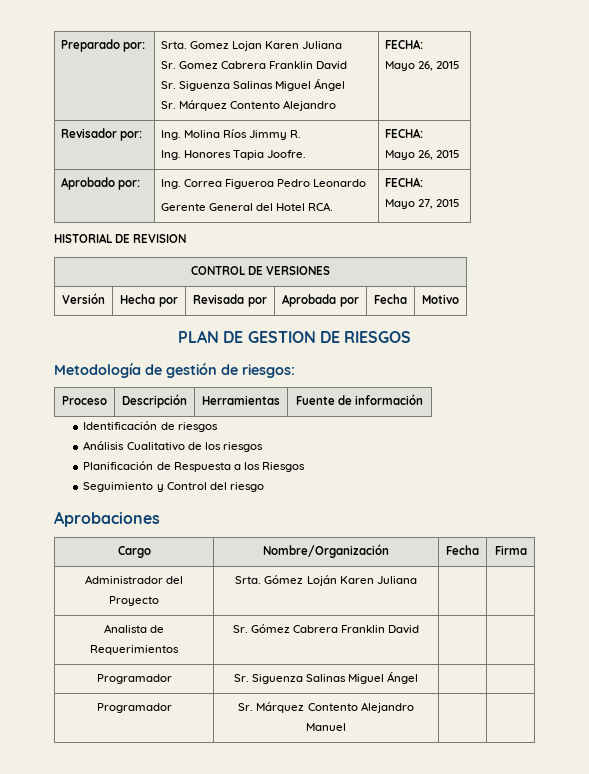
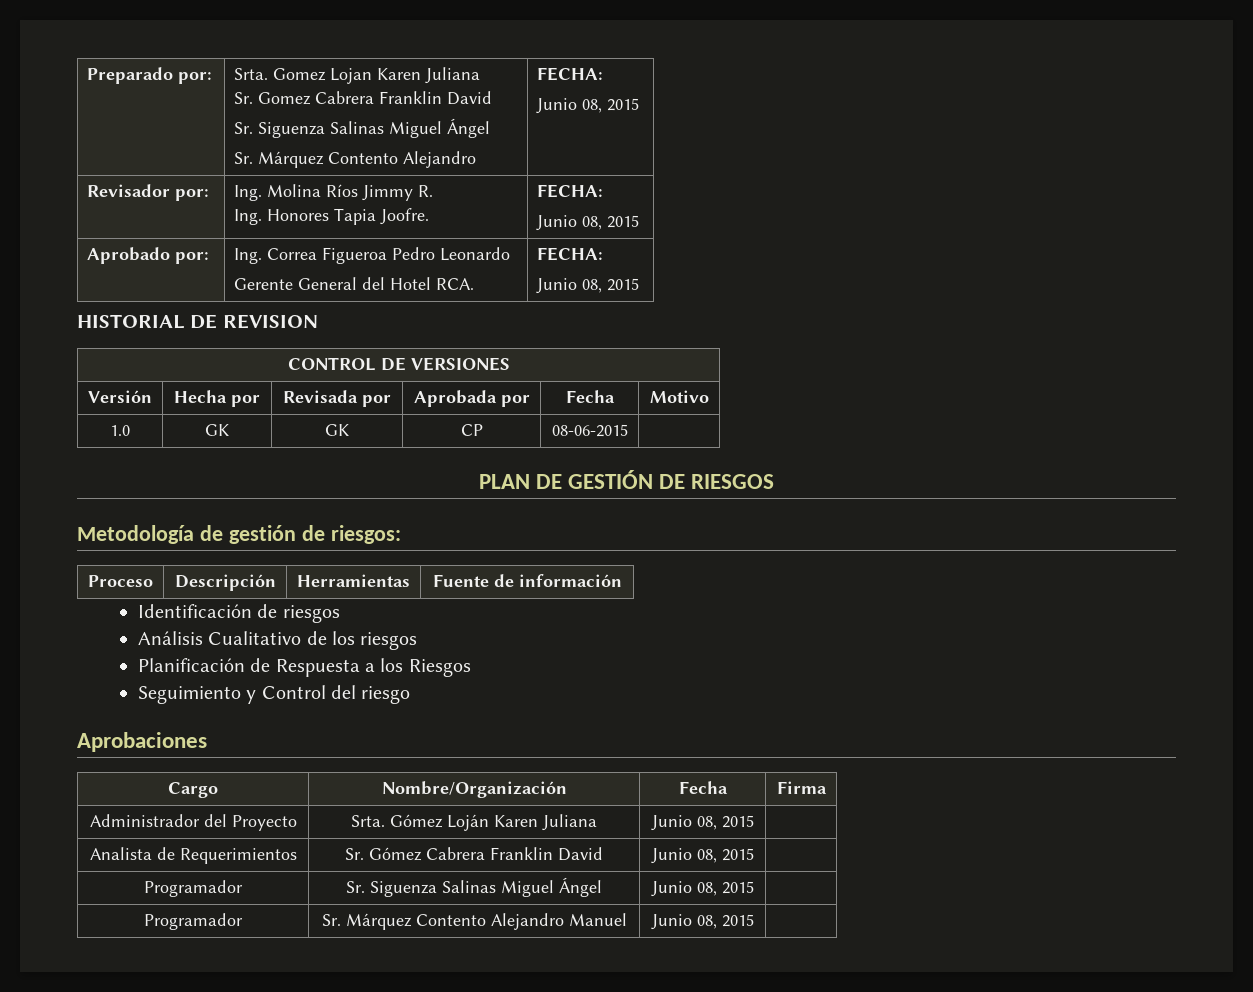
  Preparado por: | Srta. Gomez Lojan Karen Juliana
  Sr. Gomez Cabrera Franklin David
  Sr. Siguenza Salinas Miguel Ángel
  Sr. Márquez Contento Alejandro | FECHA:
- Mayo 26, 2015
+ Junio 08, 2015
  Revisador por: | Ing. Molina Ríos Jimmy R.
  Ing. Honores Tapia Joofre. | FECHA:
- Mayo 26, 2015
+ Junio 08, 2015
  Aprobado por: | Ing. Correa Figueroa Pedro Leonardo
  Gerente General del Hotel RCA. | FECHA:
- Mayo 27, 2015
+ Junio 08, 2015
+ 1.0 | GK | GK | CP | 08-06-2015 |
- PLAN DE GESTION DE RIESGOS
+ PLAN DE GESTIÓN DE RIESGOS
- Administrador del Proyecto | Srta. Gómez Loján Karen Juliana | |
+ Administrador del Proyecto | Srta. Gómez Loján Karen Juliana | Junio 08, 2015 |
- Analista de Requerimientos | Sr. Gómez Cabrera Franklin David | |
+ Analista de Requerimientos | Sr. Gómez Cabrera Franklin David | Junio 08, 2015 |
- Programador | Sr. Siguenza Salinas Miguel Ángel | |
+ Programador | Sr. Siguenza Salinas Miguel Ángel | Junio 08, 2015 |
- Programador | Sr. Márquez Contento Alejandro Manuel | |
+ Programador | Sr. Márquez Contento Alejandro Manuel | Junio 08, 2015 |

